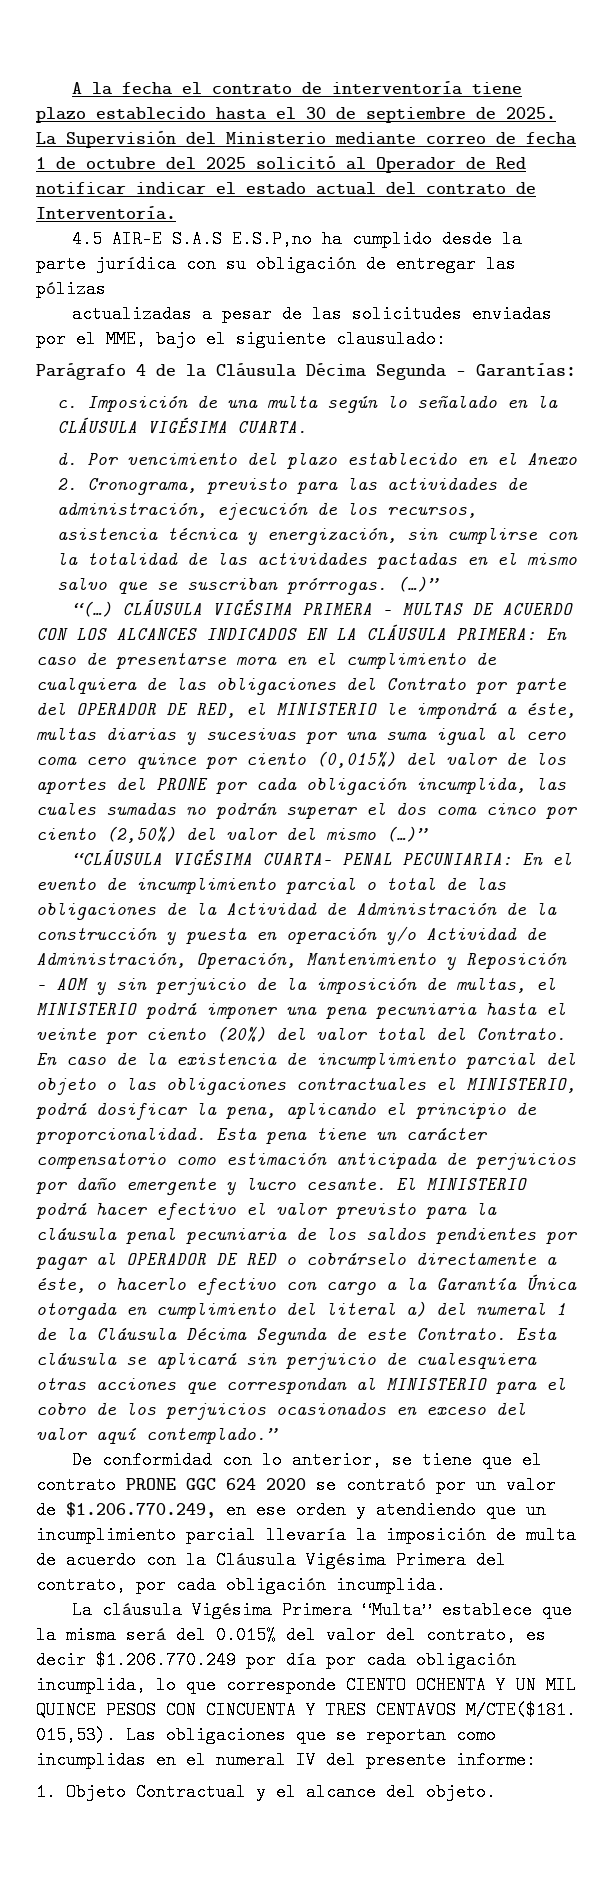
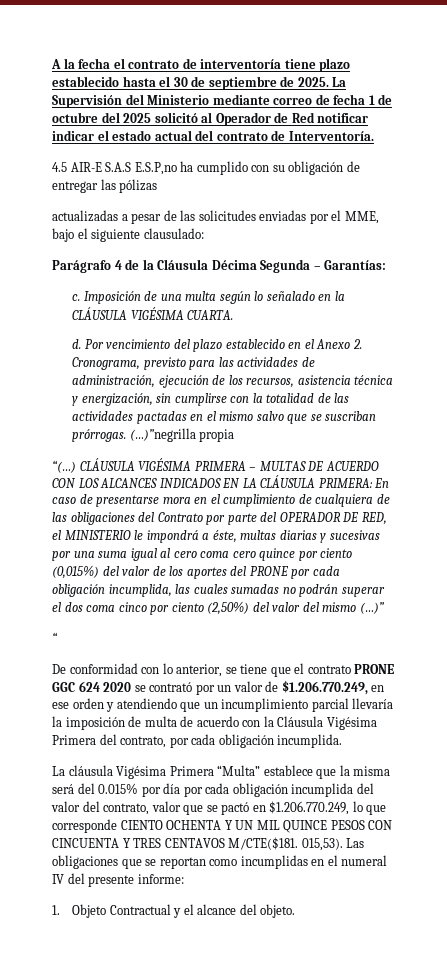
- 4.5 AIR-E S.A.S E.S.P,no ha cumplido desde la parte jurídica con su obligación de entregar las pólizas
+ 4.5 AIR-E S.A.S E.S.P,no ha cumplido con su obligación de entregar las pólizas
- Por vencimiento del plazo establecido en el Anexo 2. Cronograma, previsto para las actividades de administración, ejecución de los recursos, asistencia técnica y energización, sin cumplirse con la totalidad de las actividades pactadas en el mismo salvo que se suscriban prórrogas. (…)”
+ Por vencimiento del plazo establecido en el Anexo 2. Cronograma, previsto para las actividades de administración, ejecución de los recursos, asistencia técnica y energización, sin cumplirse con la totalidad de las actividades pactadas en el mismo salvo que se suscriban prórrogas. (…)”negrilla propia
- “CLÁUSULA VIGÉSIMA CUARTA– PENAL PECUNIARIA: En el evento de incumplimiento parcial o total de las obligaciones de la Actividad de Administración de la construcción y puesta en operación y/o Actividad de Administración, Operación, Mantenimiento y Reposición – AOM y sin perjuicio de la imposición de multas, el MINISTERIO podrá imponer una pena pecuniaria hasta el veinte por ciento (20%) del valor total del Contrato. En caso de la existencia de incumplimiento parcial del objeto o las obligaciones contractuales el MINISTERIO, podrá dosificar la pena, aplicando el principio de proporcionalidad. Esta pena tiene un carácter compensatorio como estimación anticipada de perjuicios por daño emergente y lucro cesante. El MINISTERIO podrá hacer efectivo el valor previsto para la cláusula penal pecuniaria de los saldos pendientes por pagar al OPERADOR DE RED o cobrárselo directamente a éste, o hacerlo efectivo con cargo a la Garantía Única otorgada en cumplimiento del literal a) del numeral 1 de la Cláusula Décima Segunda de este Contrato. Esta cláusula se aplicará sin perjuicio de cualesquiera otras acciones que correspondan al MINISTERIO para el cobro de los perjuicios ocasionados en exceso del valor aquí contemplado.”
+ “
- La cláusula Vigésima Primera “Multa” establece que la misma será del 0.015% del valor del contrato, es decir $1.206.770.249 por día por cada obligación incumplida, lo que corresponde CIENTO OCHENTA Y UN MIL QUINCE PESOS CON CINCUENTA Y TRES CENTAVOS M/CTE($181.
+ La cláusula Vigésima Primera “Multa” establece que la misma será del 0.015% por día por cada obligación incumplida del valor del contrato, valor que se pactó en $1.206.770.249, lo que corresponde CIENTO OCHENTA Y UN MIL QUINCE PESOS CON CINCUENTA Y TRES CENTAVOS M/CTE($181.

